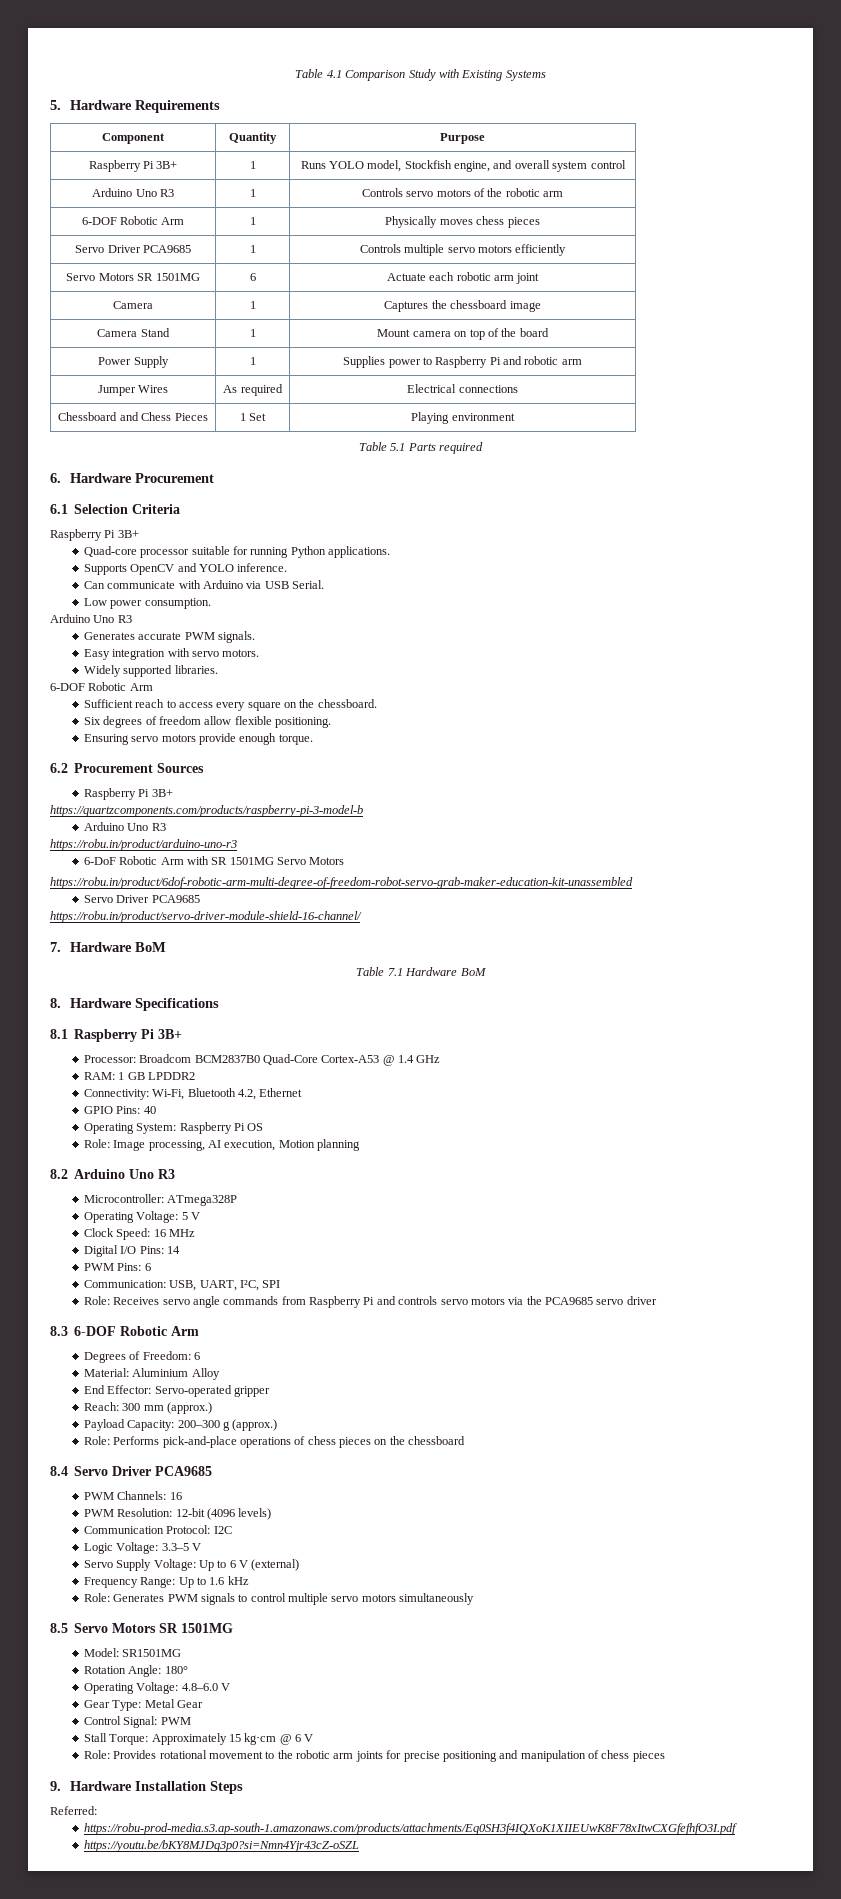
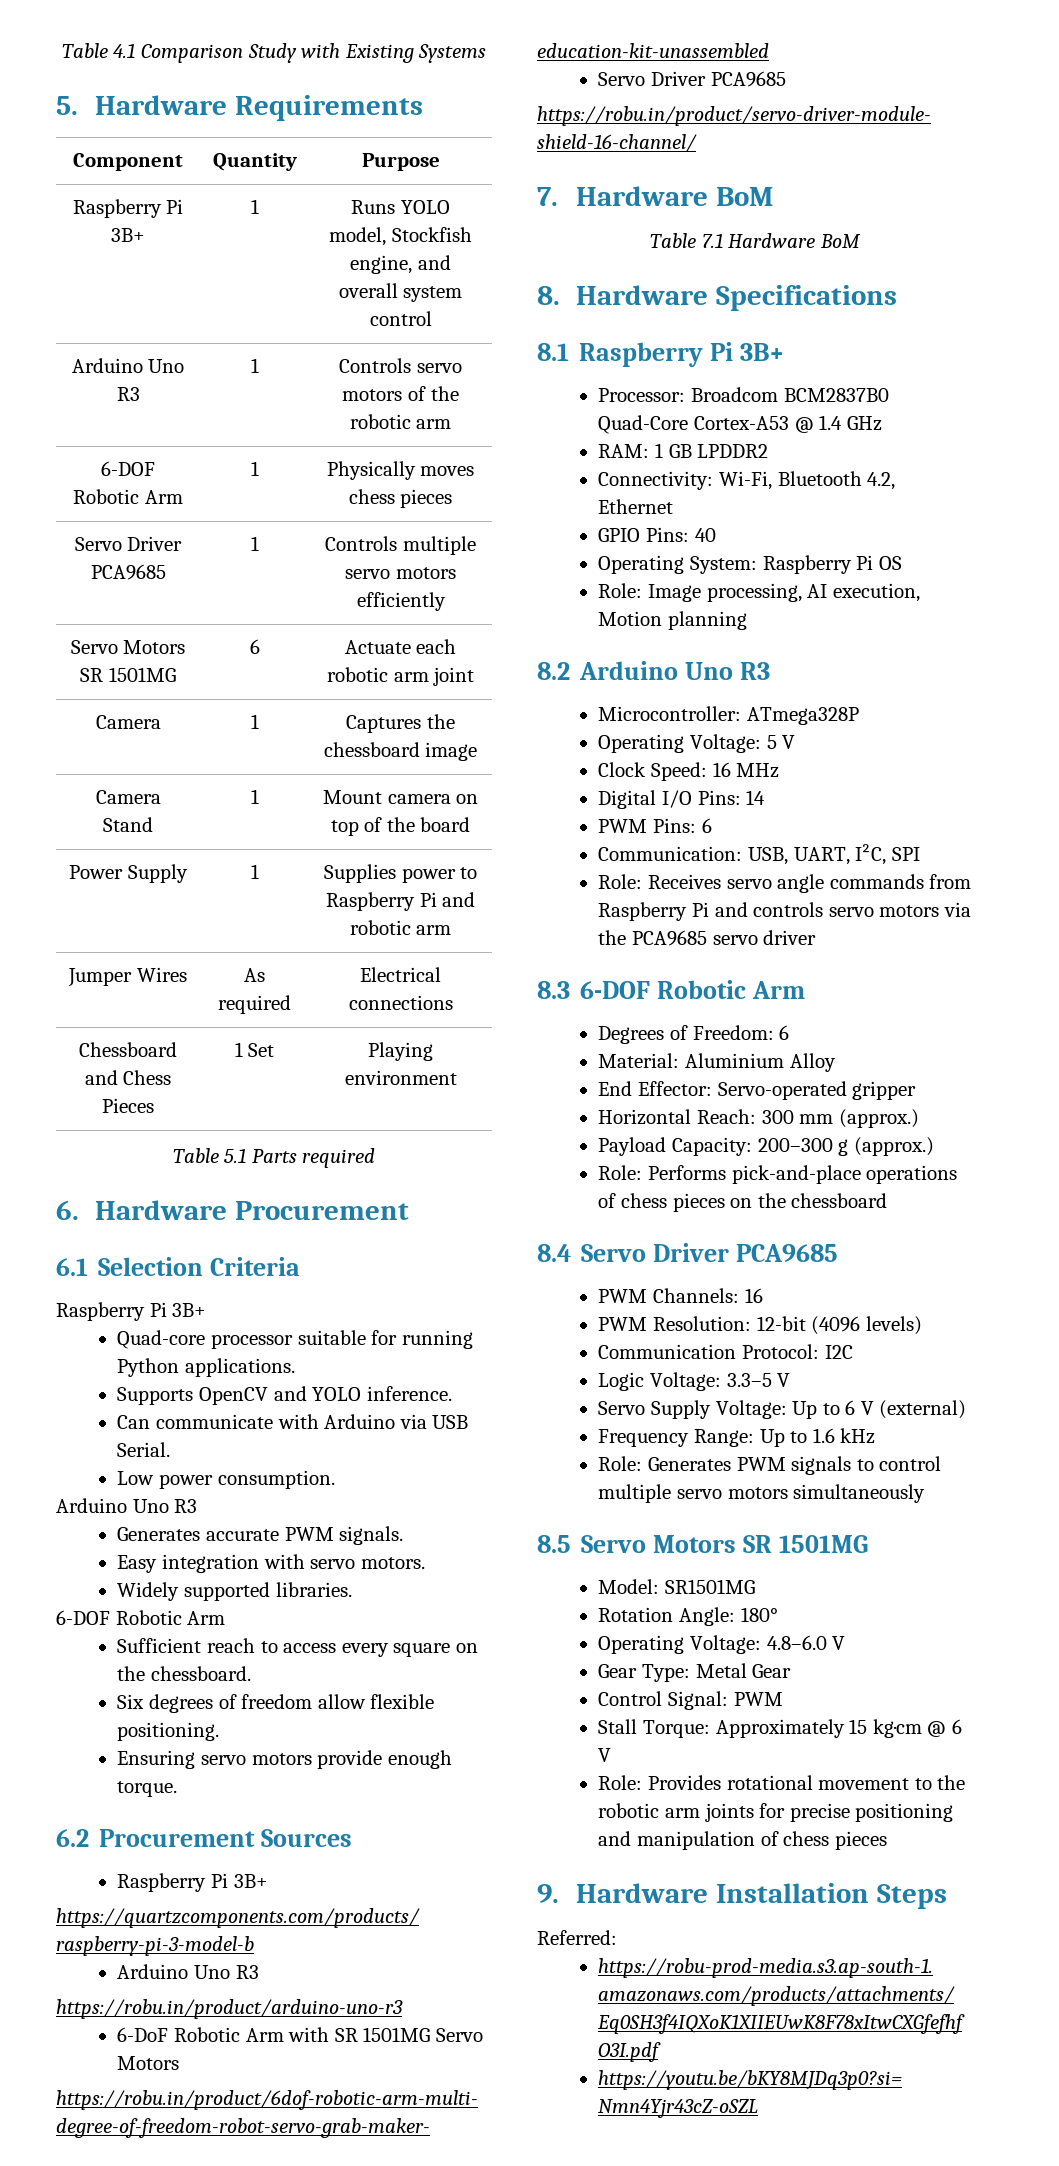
- Reach: 300 mm (approx.)
+ Horizontal Reach: 300 mm (approx.)

